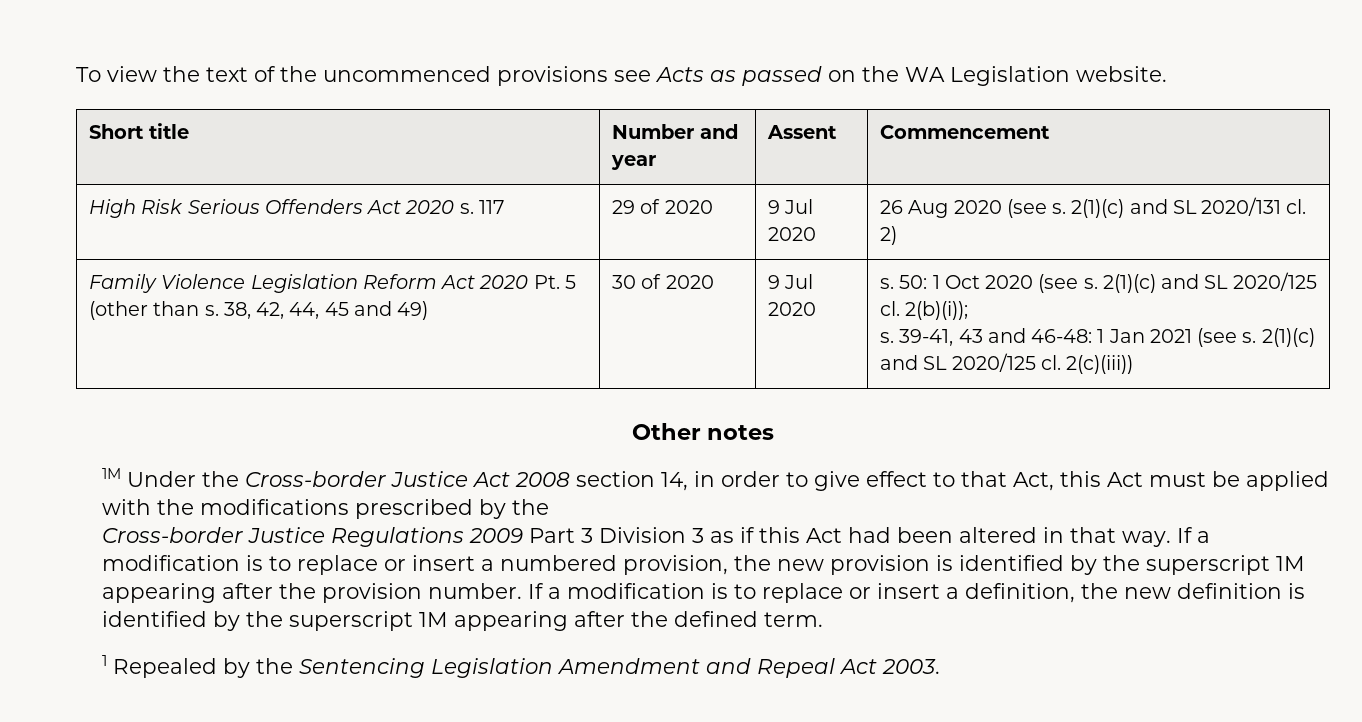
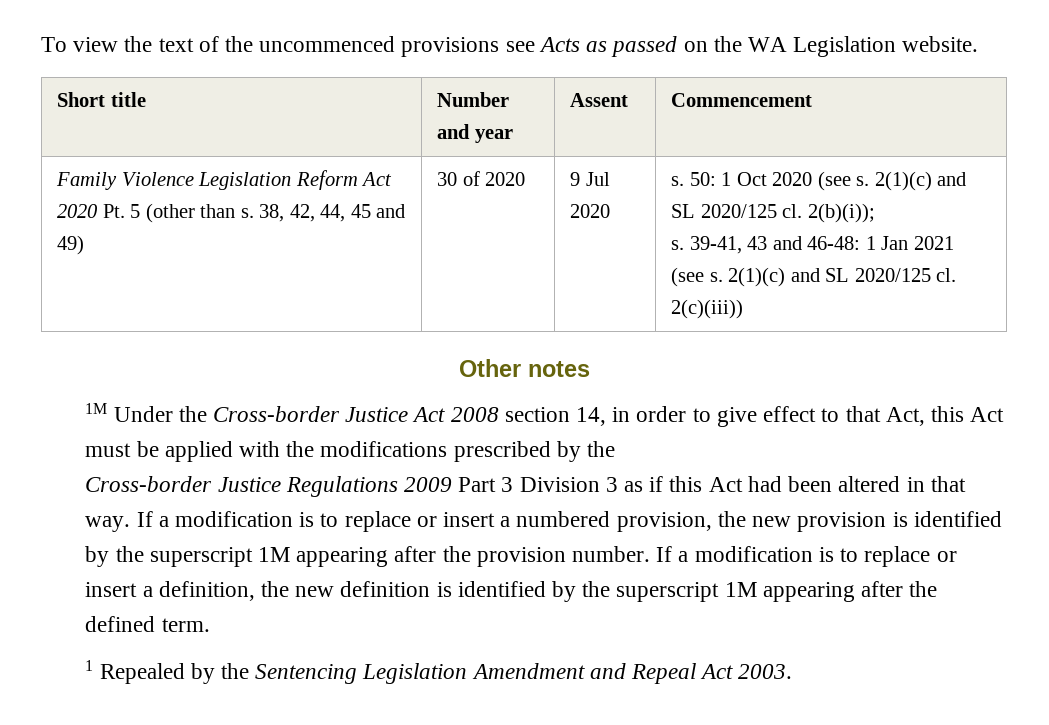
- High Risk Serious Offenders Act 2020 s. 117 | 29 of 2020 | 9 Jul 2020 | 26 Aug 2020 (see s. 2(1)(c) and SL 2020/131 cl. 2)

